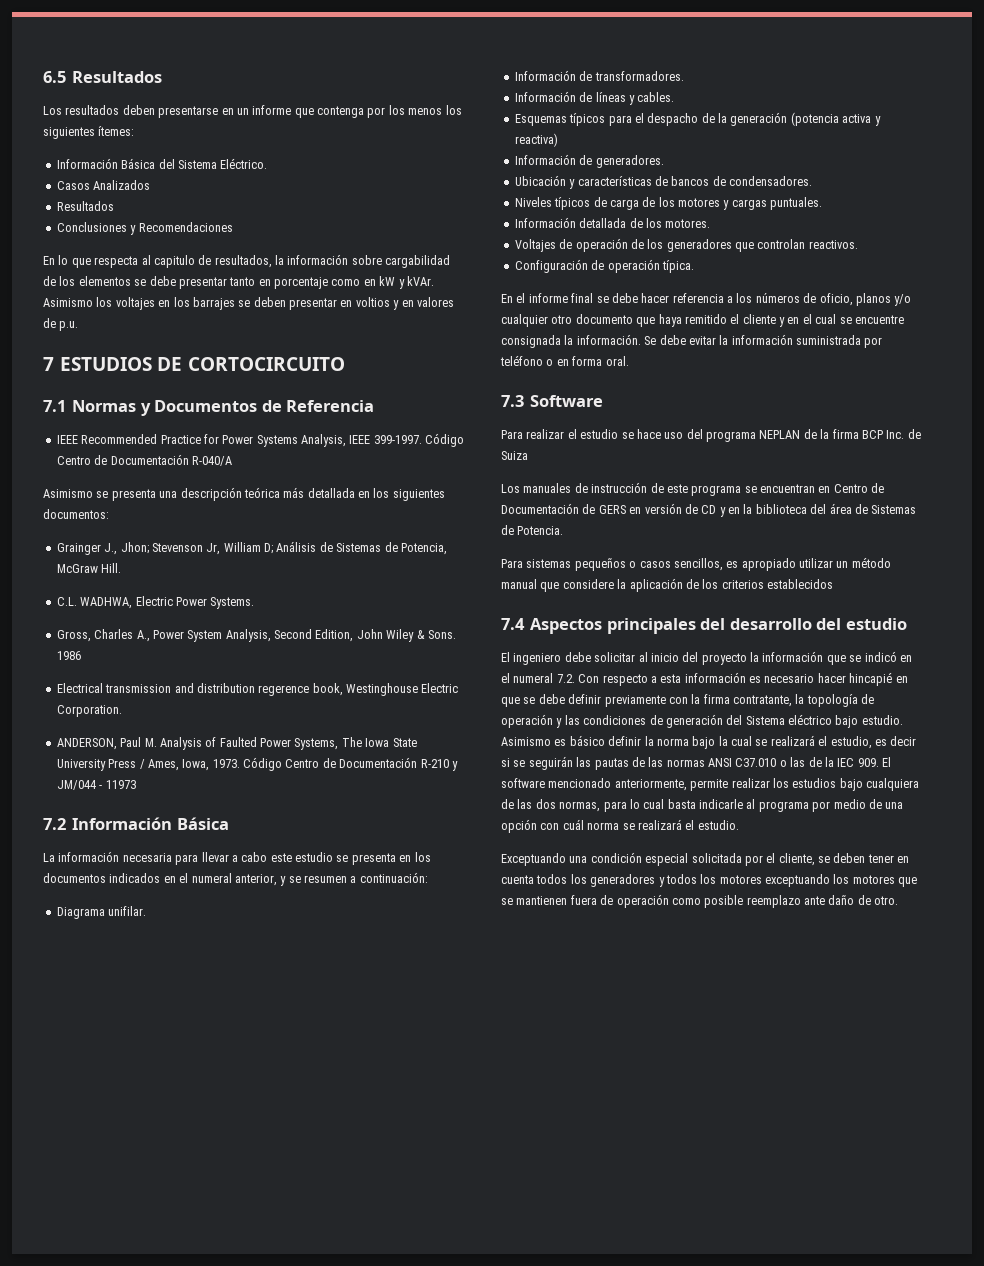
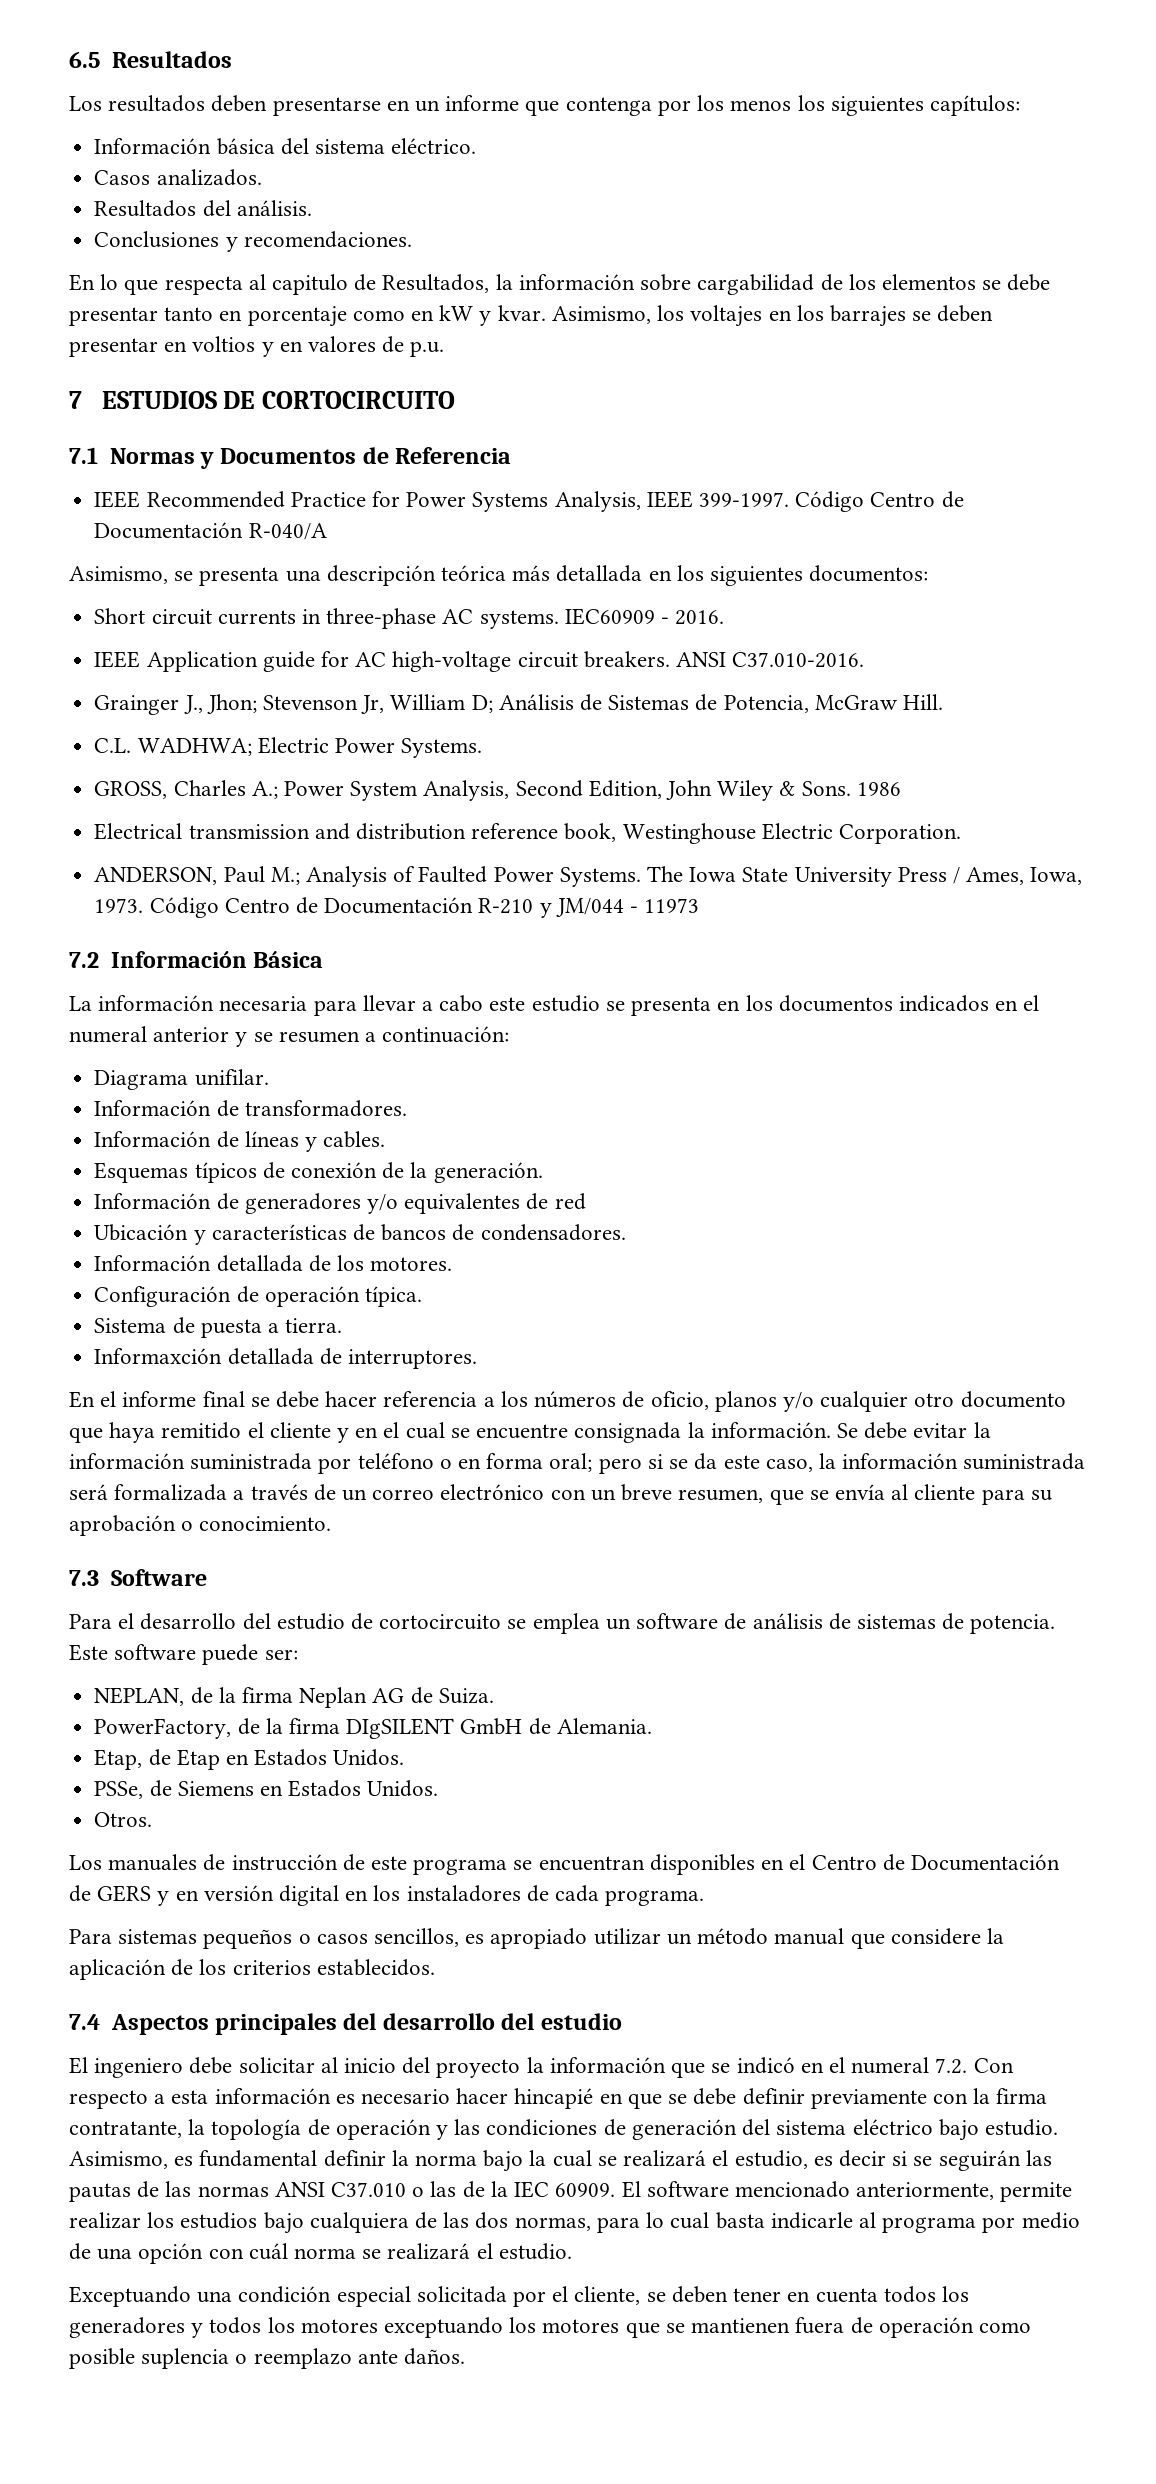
- Los resultados deben presentarse en un informe que contenga por los menos los siguientes ítemes:
- Información Básica del Sistema Eléctrico.
+ Los resultados deben presentarse en un informe que contenga por los menos los siguientes capítulos:
+ Información básica del sistema eléctrico.
- Casos Analizados
- Resultados
+ Casos analizados.
+ Resultados del análisis.
- Conclusiones y Recomendaciones
+ Conclusiones y recomendaciones.
- En lo que respecta al capitulo de resultados, la información sobre cargabilidad de los elementos se debe presentar tanto en porcentaje como en kW y kVAr. Asimismo los voltajes en los barrajes se deben presentar en voltios y en valores de p.u.
+ En lo que respecta al capitulo de Resultados, la información sobre cargabilidad de los elementos se debe presentar tanto en porcentaje como en kW y kvar. Asimismo, los voltajes en los barrajes se deben presentar en voltios y en valores de p.u.
- Asimismo se presenta una descripción teórica más detallada en los siguientes documentos:
+ Asimismo, se presenta una descripción teórica más detallada en los siguientes documentos:
+ Short circuit currents in three-phase AC systems. IEC60909 - 2016.
+ IEEE Application guide for AC high-voltage circuit breakers. ANSI C37.010-2016.
- C.L. WADHWA, Electric Power Systems.
+ C.L. WADHWA; Electric Power Systems.
- Gross, Charles A., Power System Analysis, Second Edition, John Wiley & Sons.
+ GROSS, Charles A.; Power System Analysis, Second Edition, John Wiley & Sons.
- Electrical transmission and distribution regerence book, Westinghouse Electric Corporation.
+ Electrical transmission and distribution reference book, Westinghouse Electric Corporation.
- ANDERSON, Paul M. Analysis of Faulted Power Systems, The Iowa State University Press / Ames, Iowa, 1973.
+ ANDERSON, Paul M.; Analysis of Faulted Power Systems. The Iowa State University Press / Ames, Iowa, 1973.
- La información necesaria para llevar a cabo este estudio se presenta en los documentos indicados en el numeral anterior, y se resumen a continuación:
+ La información necesaria para llevar a cabo este estudio se presenta en los documentos indicados en el numeral anterior y se resumen a continuación:
- Esquemas típicos para el despacho de la generación (potencia activa y reactiva)
- Información de generadores.
+ Esquemas típicos de conexión de la generación.
+ Información de generadores y/o equivalentes de red
- Niveles típicos de carga de los motores y cargas puntuales.
- Voltajes de operación de los generadores que controlan reactivos.
  Configuración de operación típica.
+ Sistema de puesta a tierra.
+ Informaxción detallada de interruptores.
- Se debe evitar la información suministrada por teléfono o en forma oral.
+ Se debe evitar la información suministrada por teléfono o en forma oral; pero si se da este caso, la información suministrada será formalizada a través de un correo electrónico con un breve resumen, que se envía al cliente para su aprobación o conocimiento.
  7.3 Software
- Para realizar el estudio se hace uso del programa NEPLAN de la firma BCP Inc. de Suiza
+ Para el desarrollo del estudio de cortocircuito se emplea un software de análisis de sistemas de potencia. Este software puede ser:
+ NEPLAN, de la firma Neplan AG de Suiza.
+ PowerFactory, de la firma DIgSILENT GmbH de Alemania.
+ Etap, de Etap en Estados Unidos.
+ PSSe, de Siemens en Estados Unidos.
+ Otros.
- Los manuales de instrucción de este programa se encuentran en Centro de Documentación de GERS en versión de CD y en la biblioteca del área de Sistemas de Potencia.
+ Los manuales de instrucción de este programa se encuentran disponibles en el Centro de Documentación de GERS y en versión digital en los instaladores de cada programa.
- Para sistemas pequeños o casos sencillos, es apropiado utilizar un método manual que considere la aplicación de los criterios establecidos
+ Para sistemas pequeños o casos sencillos, es apropiado utilizar un método manual que considere la aplicación de los criterios establecidos.
- El ingeniero debe solicitar al inicio del proyecto la información que se indicó en el numeral 7.2. Con respecto a esta información es necesario hacer hincapié en que se debe definir previamente con la firma contratante, la topología de operación y las condiciones de generación del Sistema eléctrico bajo estudio.
+ El ingeniero debe solicitar al inicio del proyecto la información que se indicó en el numeral 7.2. Con respecto a esta información es necesario hacer hincapié en que se debe definir previamente con la firma contratante, la topología de operación y las condiciones de generación del sistema eléctrico bajo estudio.
- Asimismo es básico definir la norma bajo la cual se realizará el estudio, es decir si se seguirán las pautas de las normas ANSI C37.010 o las de la IEC 909. El software mencionado anteriormente, permite realizar los estudios bajo cualquiera de las dos normas, para lo cual basta indicarle al programa por medio de una opción con cuál norma se realizará el estudio.
+ Asimismo, es fundamental definir la norma bajo la cual se realizará el estudio, es decir si se seguirán las pautas de las normas ANSI C37.010 o las de la IEC 60909. El software mencionado anteriormente, permite realizar los estudios bajo cualquiera de las dos normas, para lo cual basta indicarle al programa por medio de una opción con cuál norma se realizará el estudio.
- Exceptuando una condición especial solicitada por el cliente, se deben tener en cuenta todos los generadores y todos los motores exceptuando los motores que se mantienen fuera de operación como posible reemplazo ante daño de otro.
+ Exceptuando una condición especial solicitada por el cliente, se deben tener en cuenta todos los generadores y todos los motores exceptuando los motores que se mantienen fuera de operación como posible suplencia o reemplazo ante daños.

